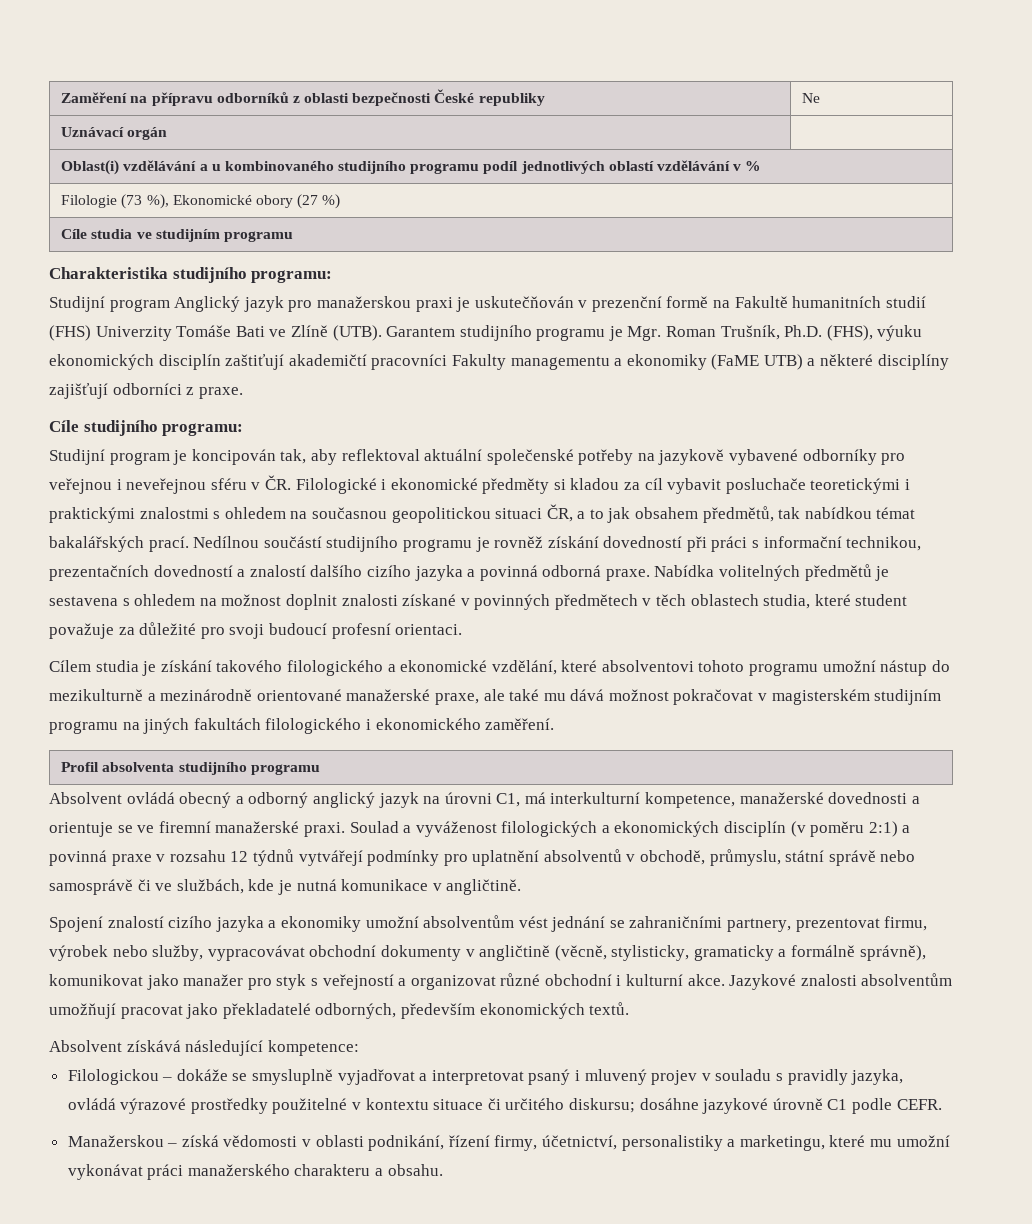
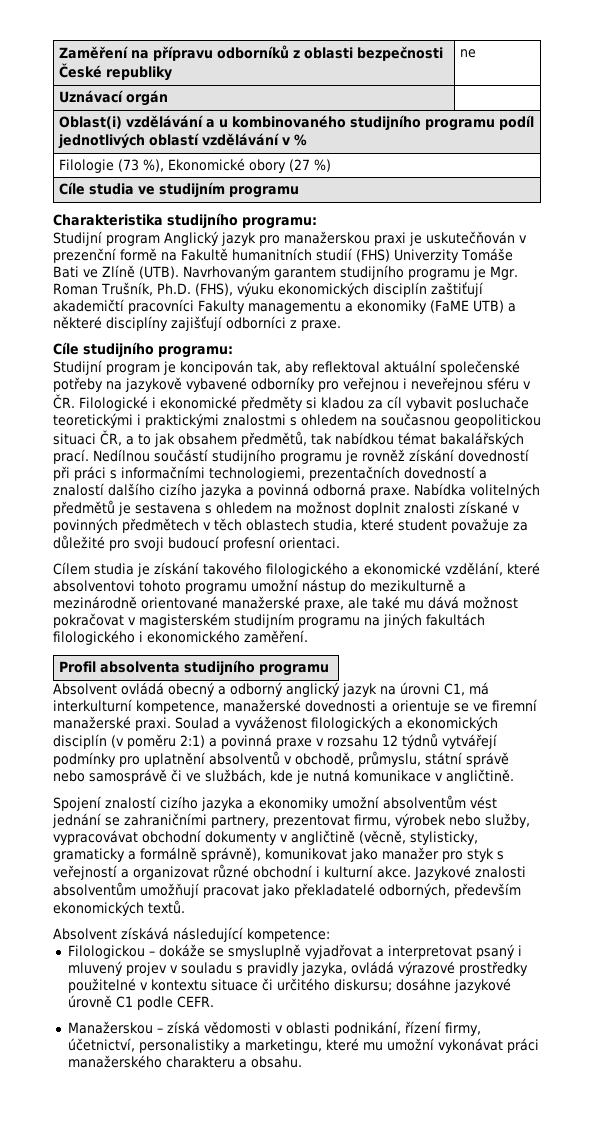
- Zaměření na přípravu odborníků z oblasti bezpečnosti České republiky | Ne
+ Zaměření na přípravu odborníků z oblasti bezpečnosti České republiky | ne
- Garantem studijního programu je Mgr. Roman Trušník, Ph.D. (FHS), výuku ekonomických disciplín zaštiťují akademičtí pracovníci Fakulty managementu a ekonomiky (FaME UTB) a některé disciplíny zajišťují odborníci z praxe.
+ Navrhovaným garantem studijního programu je Mgr. Roman Trušník, Ph.D. (FHS), výuku ekonomických disciplín zaštiťují akademičtí pracovníci Fakulty managementu a ekonomiky (FaME UTB) a některé disciplíny zajišťují odborníci z praxe.
- Nedílnou součástí studijního programu je rovněž získání dovedností při práci s informační technikou, prezentačních dovedností a znalostí dalšího cizího jazyka a povinná odborná praxe.
+ Nedílnou součástí studijního programu je rovněž získání dovedností při práci s informačními technologiemi, prezentačních dovedností a znalostí dalšího cizího jazyka a povinná odborná praxe.

